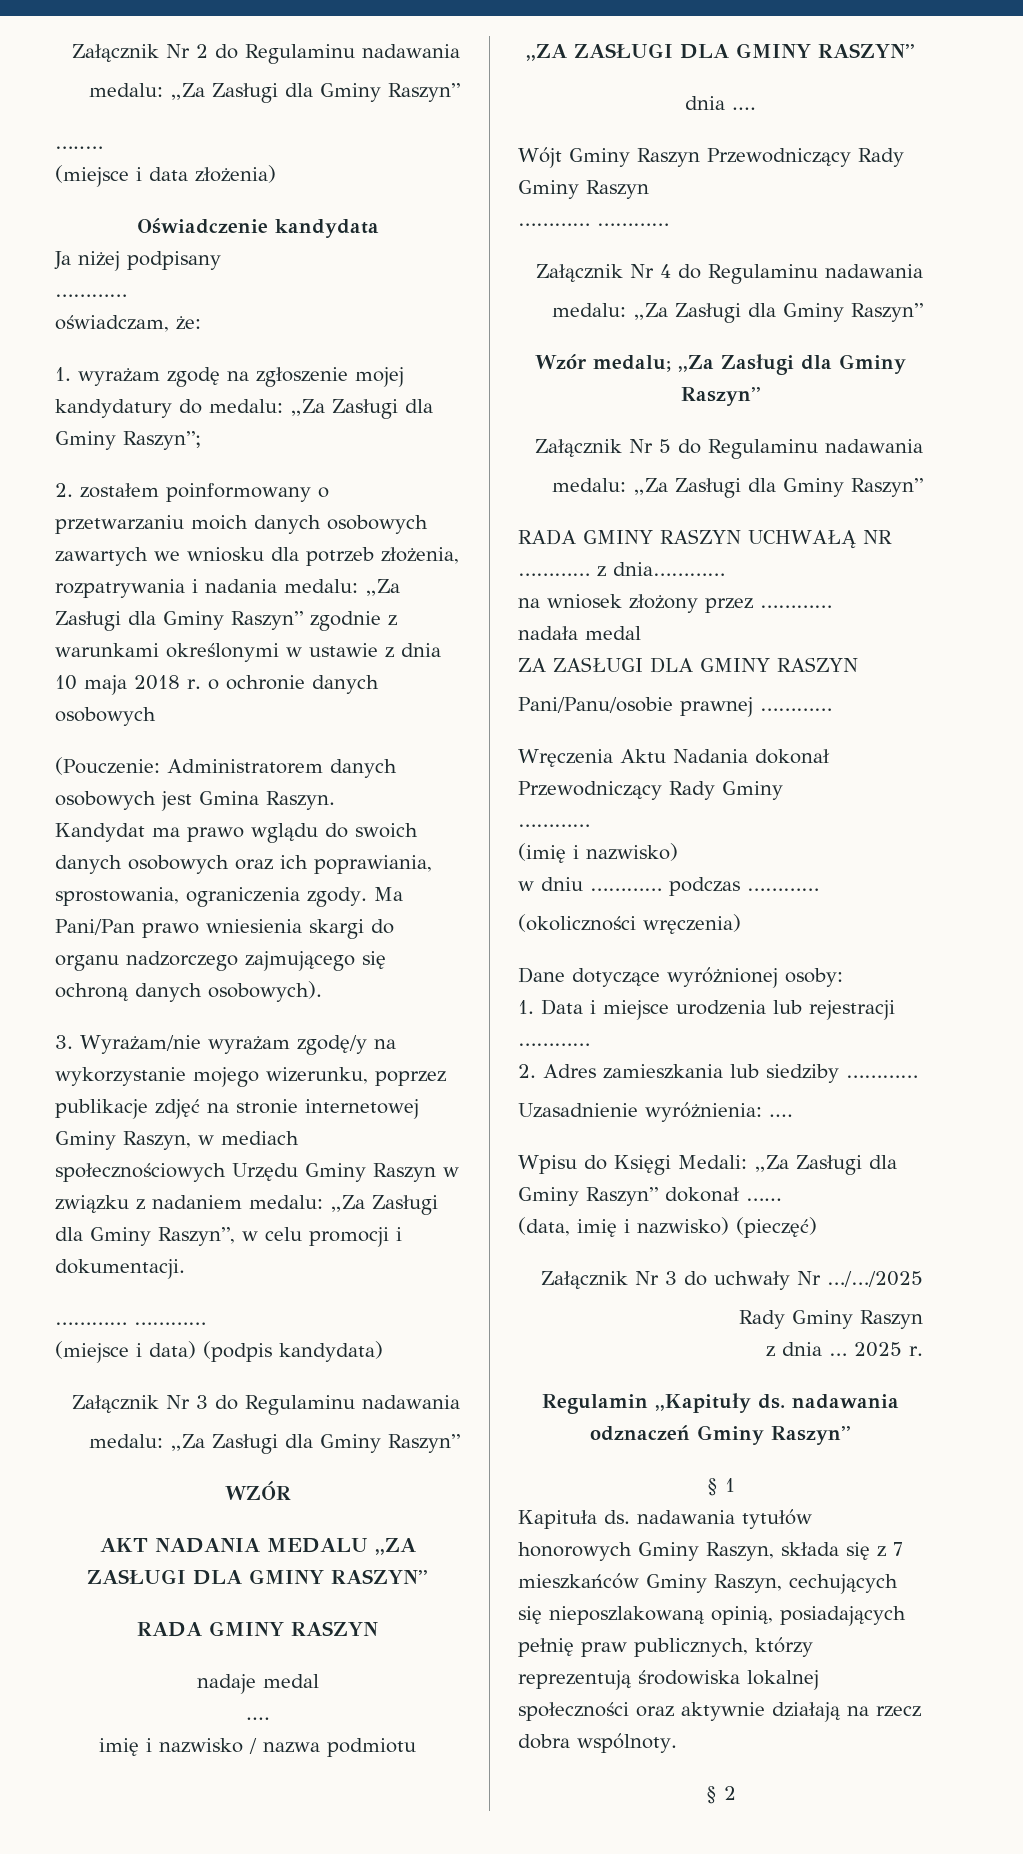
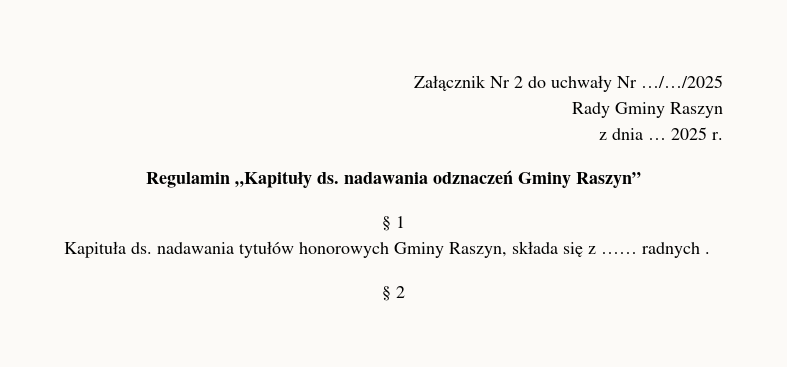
- Załącznik Nr 2 do Regulaminu nadawania
- medalu: „Za Zasługi dla Gminy Raszyn”
- …..…
- (miejsce i data złożenia)
- Oświadczenie kandydata
- Ja niżej podpisany
- …………
- oświadczam, że:
- 1. wyrażam zgodę na zgłoszenie mojej kandydatury do medalu: „Za Zasługi dla Gminy Raszyn”;
- 2. zostałem poinformowany o przetwarzaniu moich danych osobowych zawartych we wniosku dla potrzeb złożenia, rozpatrywania i nadania medalu: „Za Zasługi dla Gminy Raszyn” zgodnie z warunkami określonymi w ustawie z dnia 10 maja 2018 r. o ochronie danych osobowych
- (Pouczenie: Administratorem danych osobowych jest Gmina Raszyn.
- Kandydat ma prawo wglądu do swoich danych osobowych oraz ich poprawiania, sprostowania, ograniczenia zgody. Ma Pani/Pan prawo wniesienia skargi do organu nadzorczego zajmującego się ochroną danych osobowych).
- 3. Wyrażam/nie wyrażam zgodę/y na wykorzystanie mojego wizerunku, poprzez publikacje zdjęć na stronie internetowej Gminy Raszyn, w mediach społecznościowych Urzędu Gminy Raszyn w związku z nadaniem medalu: „Za Zasługi dla Gminy Raszyn”, w celu promocji i dokumentacji.
- ………… …………
- (miejsce i data) (podpis kandydata)
- Załącznik Nr 3 do Regulaminu nadawania
- medalu: „Za Zasługi dla Gminy Raszyn”
- WZÓR
- AKT NADANIA MEDALU „ZA ZASŁUGI DLA GMINY RASZYN”
- RADA GMINY RASZYN
- nadaje medal
- ....
- imię i nazwisko / nazwa podmiotu
- „ZA ZASŁUGI DLA GMINY RASZYN”
- dnia ....
- Wójt Gminy Raszyn Przewodniczący Rady Gminy Raszyn
- ………… …………
- Załącznik Nr 4 do Regulaminu nadawania
- medalu: „Za Zasługi dla Gminy Raszyn”
- Wzór medalu; „Za Zasługi dla Gminy Raszyn”
- Załącznik Nr 5 do Regulaminu nadawania
- medalu: „Za Zasługi dla Gminy Raszyn”
- RADA GMINY RASZYN UCHWAŁĄ NR ………… z dnia…………
- na wniosek złożony przez …………
- nadała medal
- ZA ZASŁUGI DLA GMINY RASZYN
- Pani/Panu/osobie prawnej …………
- Wręczenia Aktu Nadania dokonał Przewodniczący Rady Gminy
- …………
- (imię i nazwisko)
- w dniu ………… podczas …………
- (okoliczności wręczenia)
- Dane dotyczące wyróżnionej osoby:
- 1. Data i miejsce urodzenia lub rejestracji …………
- 2. Adres zamieszkania lub siedziby …………
- Uzasadnienie wyróżnienia: ....
- Wpisu do Księgi Medali: „Za Zasługi dla Gminy Raszyn” dokonał …...
- (data, imię i nazwisko) (pieczęć)
- Załącznik Nr 3 do uchwały Nr …/…/2025
+ Załącznik Nr 2 do uchwały Nr …/…/2025
- Kapituła ds. nadawania tytułów honorowych Gminy Raszyn, składa się z 7 mieszkańców Gminy Raszyn, cechujących się nieposzlakowaną opinią, posiadających pełnię praw publicznych, którzy reprezentują środowiska lokalnej społeczności oraz aktywnie działają na rzecz dobra wspólnoty.
+ Kapituła ds. nadawania tytułów honorowych Gminy Raszyn, składa się z …… radnych .

